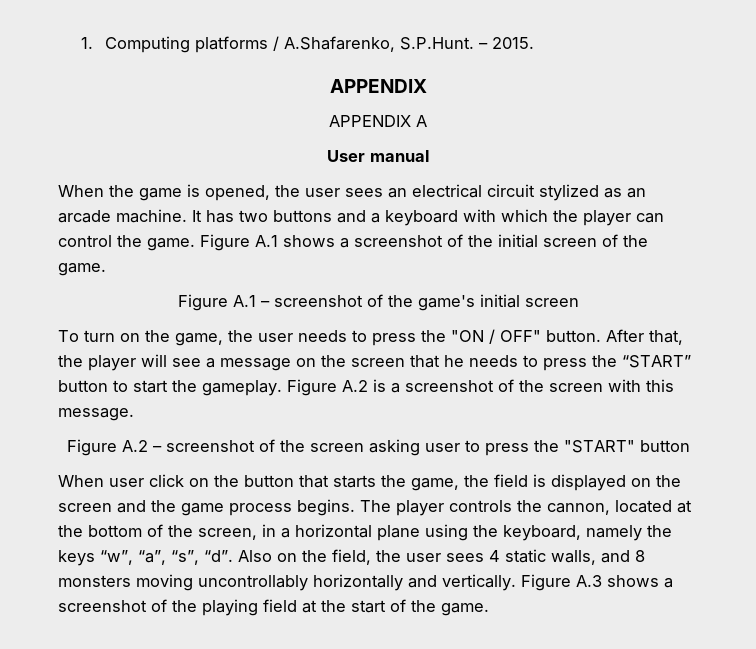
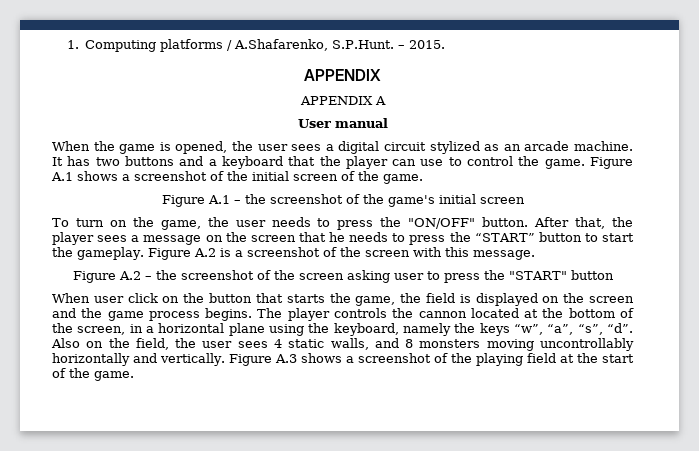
- When the game is opened, the user sees an electrical circuit stylized as an arcade machine.
+ When the game is opened, the user sees a digital circuit stylized as an arcade machine.
- It has two buttons and a keyboard with which the player can control the game.
+ It has two buttons and a keyboard that the player can use to control the game.
- Figure A.1 – screenshot of the game's initial screen
+ Figure A.1 – the screenshot of the game's initial screen
- To turn on the game, the user needs to press the "ON / OFF" button.
+ To turn on the game, the user needs to press the "ON/OFF" button.
- After that, the player will see a message on the screen that he needs to press the “START” button to start the gameplay.
+ After that, the player sees a message on the screen that he needs to press the “START” button to start the gameplay.
- Figure A.2 – screenshot of the screen asking user to press the "START" button
+ Figure A.2 – the screenshot of the screen asking user to press the "START" button
- The player controls the cannon, located at the bottom of the screen, in a horizontal plane using the keyboard, namely the keys “w”, “a”, “s”, “d”.
+ The player controls the cannon located at the bottom of the screen, in a horizontal plane using the keyboard, namely the keys “w”, “a”, “s”, “d”.

